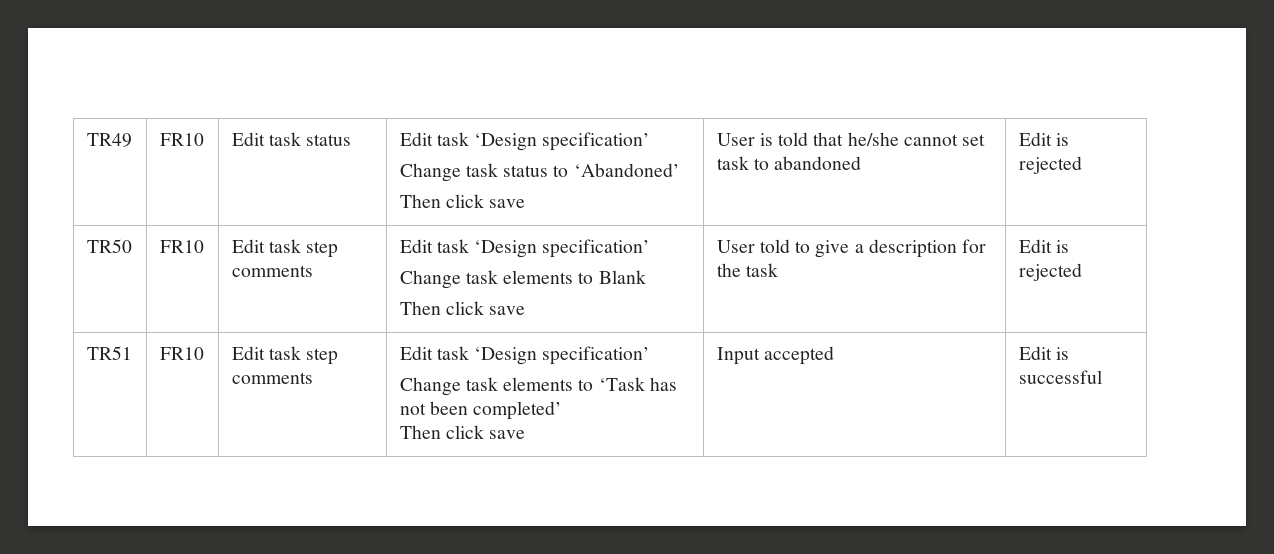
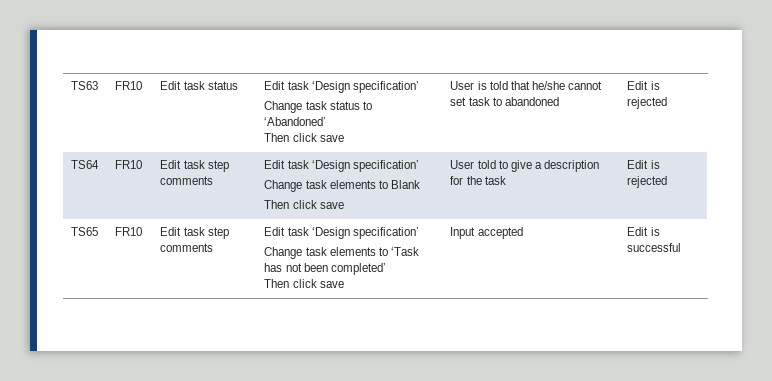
- TR49 | FR10 | Edit task status | Edit task ‘Design specification’
+ TS63 | FR10 | Edit task status | Edit task ‘Design specification’
- TR50 | FR10 | Edit task step comments | Edit task ‘Design specification’
+ TS64 | FR10 | Edit task step comments | Edit task ‘Design specification’
- TR51 | FR10 | Edit task step comments | Edit task ‘Design specification’
+ TS65 | FR10 | Edit task step comments | Edit task ‘Design specification’

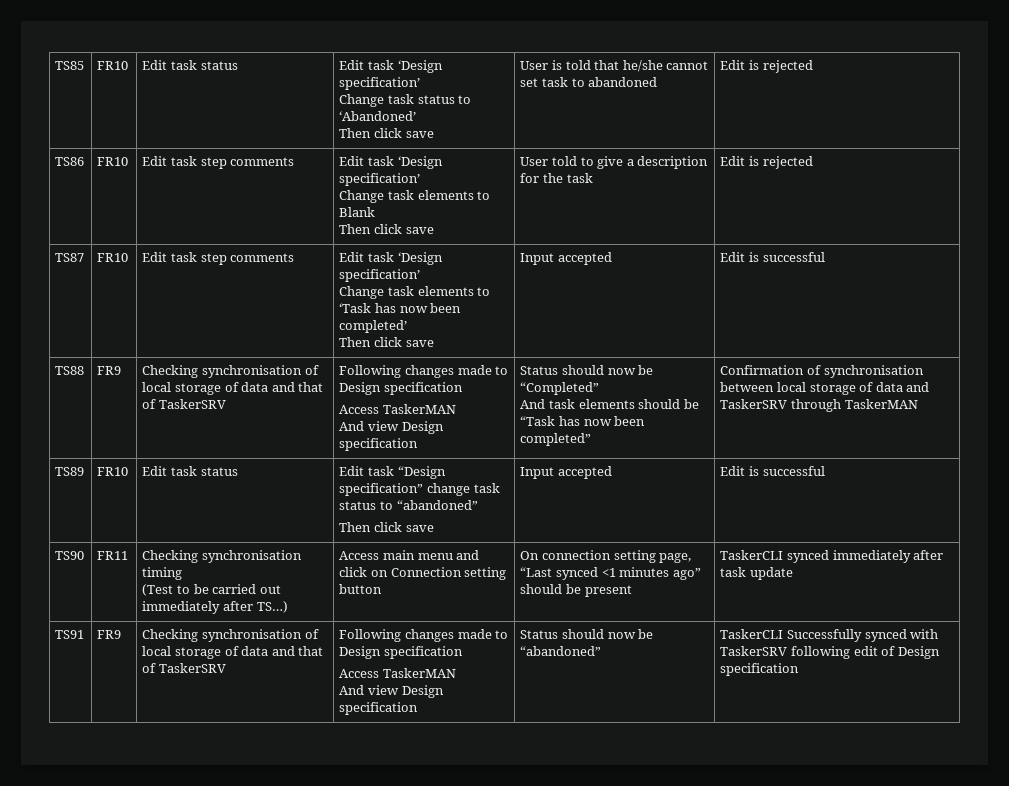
- TS63 | FR10 | Edit task status | Edit task ‘Design specification’
+ TS85 | FR10 | Edit task status | Edit task ‘Design specification’
- TS64 | FR10 | Edit task step comments | Edit task ‘Design specification’
+ TS86 | FR10 | Edit task step comments | Edit task ‘Design specification’
- TS65 | FR10 | Edit task step comments | Edit task ‘Design specification’
- Change task elements to ‘Task has not been completed’
+ TS87 | FR10 | Edit task step comments | Edit task ‘Design specification’
+ Change task elements to ‘Task has now been completed’
+ TS88 | FR9 | Checking synchronisation of local storage of data and that of TaskerSRV | Following changes made to Design specification
+ Access TaskerMAN
+ And view Design specification | Status should now be “Completed”
+ And task elements should be “Task has now been completed” | Confirmation of synchronisation between local storage of data and TaskerSRV through TaskerMAN
+ TS89 | FR10 | Edit task status | Edit task “Design specification” change task status to “abandoned”
+ Then click save | Input accepted | Edit is successful
+ TS90 | FR11 | Checking synchronisation timing
+ (Test to be carried out immediately after TS…) | Access main menu and click on Connection setting button | On connection setting page, “Last synced <1 minutes ago” should be present | TaskerCLI synced immediately after task update
+ TS91 | FR9 | Checking synchronisation of local storage of data and that of TaskerSRV | Following changes made to Design specification
+ Access TaskerMAN
+ And view Design specification | Status should now be “abandoned” | TaskerCLI Successfully synced with TaskerSRV following edit of Design specification

